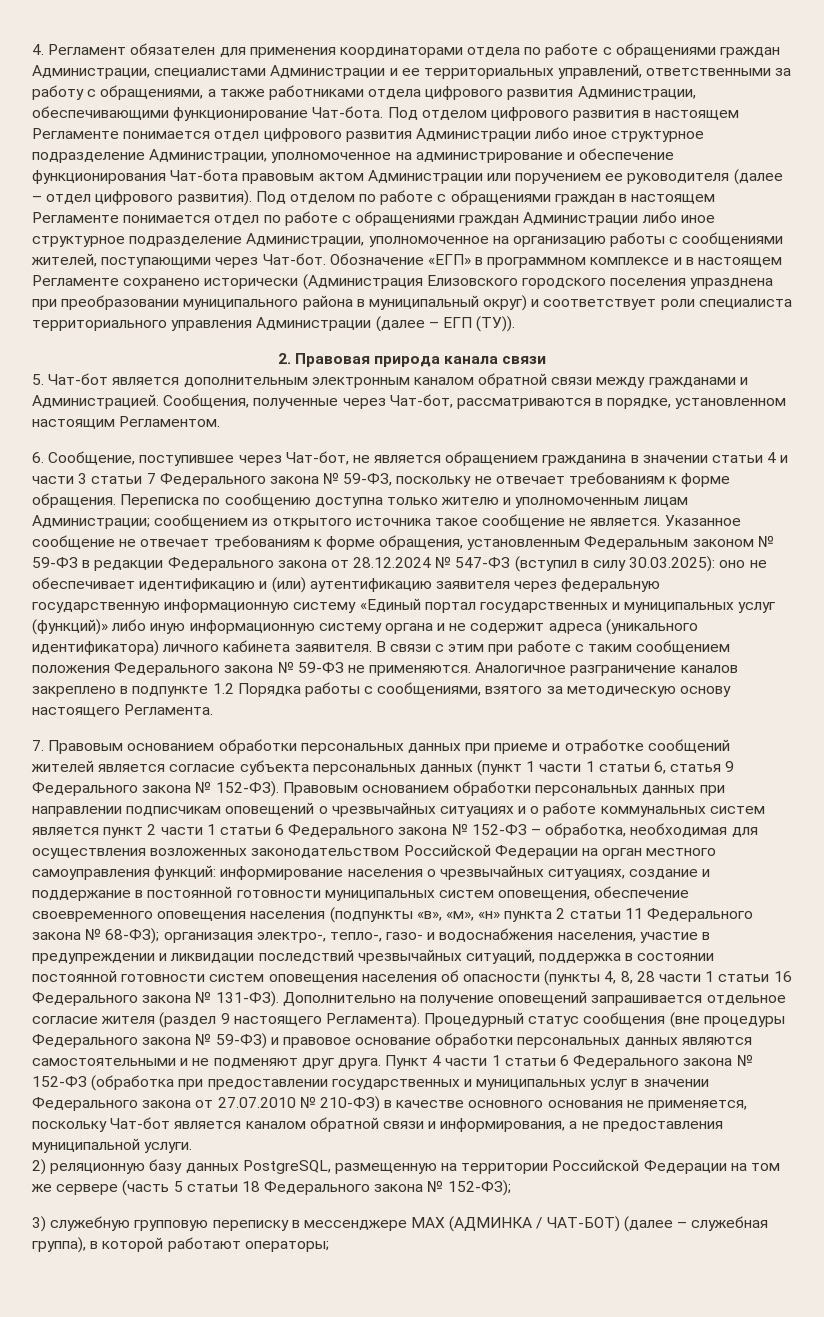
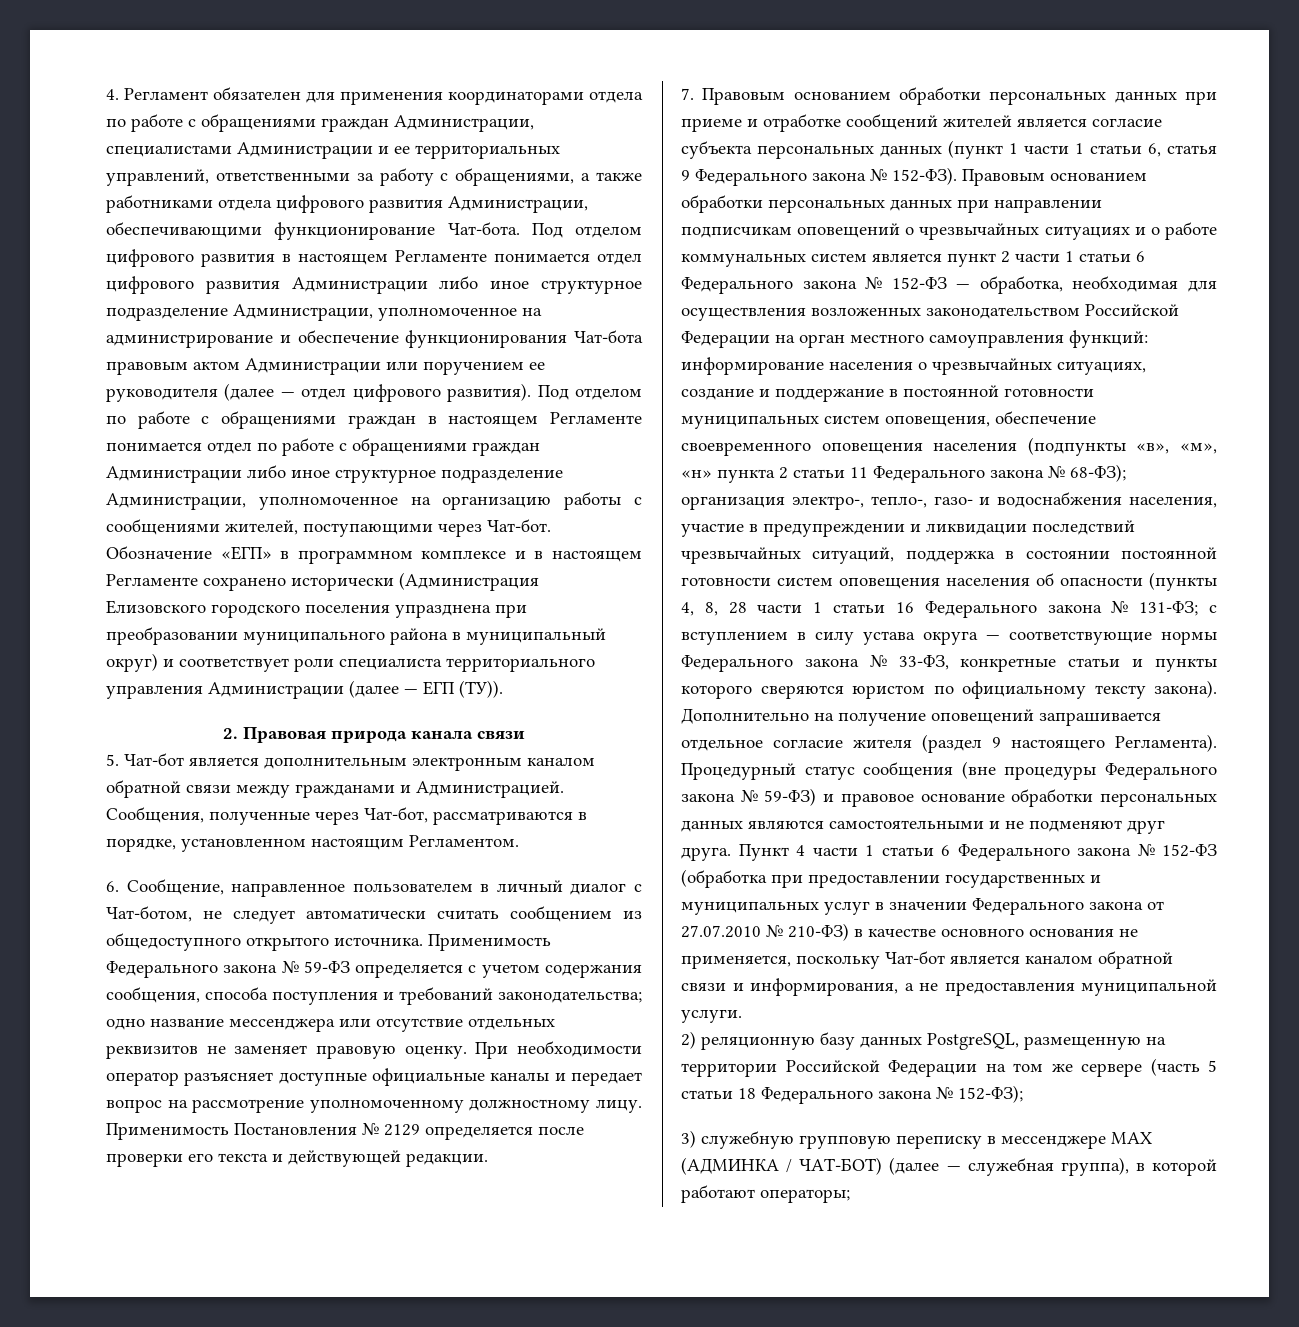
- Под отделом цифрового развития в настоящем Регламенте понимается отдел цифрового развития Администрации либо иное структурное подразделение Администрации, уполномоченное на администрирование и обеспечение функционирования Чат-бота правовым актом Администрации или поручением ее руководителя (далее – отдел цифрового развития).
+ Под отделом цифрового развития в настоящем Регламенте понимается отдел цифрового развития Администрации либо иное структурное подразделение Администрации, уполномоченное на администрирование и обеспечение функционирования Чат-бота правовым актом Администрации или поручением ее руководителя (далее — отдел цифрового развития).
- Обозначение «ЕГП» в программном комплексе и в настоящем Регламенте сохранено исторически (Администрация Елизовского городского поселения упразднена при преобразовании муниципального района в муниципальный округ) и соответствует роли специалиста территориального управления Администрации (далее – ЕГП (ТУ)).
+ Обозначение «ЕГП» в программном комплексе и в настоящем Регламенте сохранено исторически (Администрация Елизовского городского поселения упразднена при преобразовании муниципального района в муниципальный округ) и соответствует роли специалиста территориального управления Администрации (далее — ЕГП (ТУ)).
- 6. Сообщение, поступившее через Чат-бот, не является обращением гражданина в значении статьи 4 и части 3 статьи 7 Федерального закона № 59-ФЗ, поскольку не отвечает требованиям к форме обращения. Переписка по сообщению доступна только жителю и уполномоченным лицам Администрации; сообщением из открытого источника такое сообщение не является. Указанное сообщение не отвечает требованиям к форме обращения, установленным Федеральным законом № 59-ФЗ в редакции Федерального закона от 28.12.2024 № 547-ФЗ (вступил в силу 30.03.2025): оно не обеспечивает идентификацию и (или) аутентификацию заявителя через федеральную государственную информационную систему «Единый портал государственных и муниципальных услуг (функций)» либо иную информационную систему органа и не содержит адреса (уникального идентификатора) личного кабинета заявителя. В связи с этим при работе с таким сообщением положения Федерального закона № 59-ФЗ не применяются. Аналогичное разграничение каналов закреплено в подпункте 1.2 Порядка работы с сообщениями, взятого за методическую основу настоящего Регламента.
+ 6. Сообщение, направленное пользователем в личный диалог с Чат-ботом, не следует автоматически считать сообщением из общедоступного открытого источника. Применимость Федерального закона № 59-ФЗ определяется с учетом содержания сообщения, способа поступления и требований законодательства; одно название мессенджера или отсутствие отдельных реквизитов не заменяет правовую оценку. При необходимости оператор разъясняет доступные официальные каналы и передает вопрос на рассмотрение уполномоченному должностному лицу. Применимость Постановления № 2129 определяется после проверки его текста и действующей редакции.
- Правовым основанием обработки персональных данных при направлении подписчикам оповещений о чрезвычайных ситуациях и о работе коммунальных систем является пункт 2 части 1 статьи 6 Федерального закона № 152-ФЗ – обработка, необходимая для осуществления возложенных законодательством Российской Федерации на орган местного самоуправления функций:
+ Правовым основанием обработки персональных данных при направлении подписчикам оповещений о чрезвычайных ситуациях и о работе коммунальных систем является пункт 2 части 1 статьи 6 Федерального закона № 152-ФЗ — обработка, необходимая для осуществления возложенных законодательством Российской Федерации на орган местного самоуправления функций:
- организация электро-, тепло-, газо- и водоснабжения населения, участие в предупреждении и ликвидации последствий чрезвычайных ситуаций, поддержка в состоянии постоянной готовности систем оповещения населения об опасности (пункты 4, 8, 28 части 1 статьи 16 Федерального закона № 131-ФЗ).
+ организация электро-, тепло-, газо- и водоснабжения населения, участие в предупреждении и ликвидации последствий чрезвычайных ситуаций, поддержка в состоянии постоянной готовности систем оповещения населения об опасности (пункты 4, 8, 28 части 1 статьи 16 Федерального закона № 131-ФЗ; с вступлением в силу устава округа — соответствующие нормы Федерального закона № 33-ФЗ, конкретные статьи и пункты которого сверяются юристом по официальному тексту закона).
- 3) служебную групповую переписку в мессенджере MAX (АДМИНКА / ЧАТ-БОТ) (далее – служебная группа), в которой работают операторы;
+ 3) служебную групповую переписку в мессенджере MAX (АДМИНКА / ЧАТ-БОТ) (далее — служебная группа), в которой работают операторы;

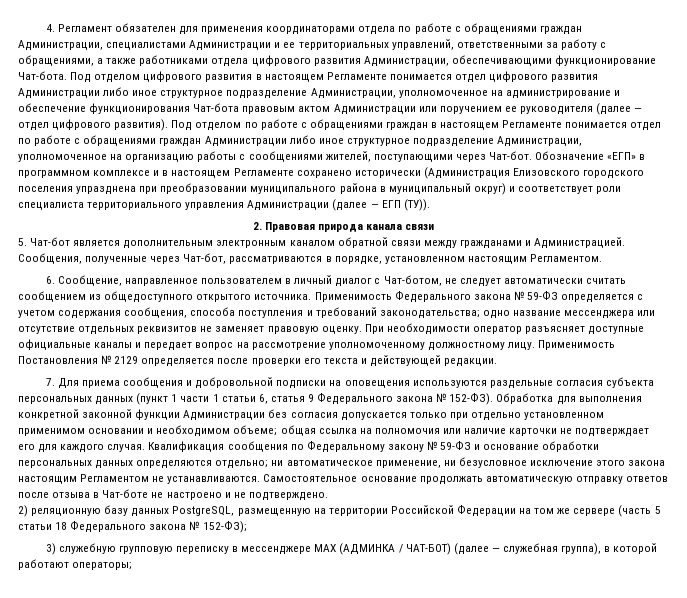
- 7. Правовым основанием обработки персональных данных при приеме и отработке сообщений жителей является согласие субъекта персональных данных (пункт 1 части 1 статьи 6, статья 9 Федерального закона № 152-ФЗ).
+ 7. Для приема сообщения и добровольной подписки на оповещения используются раздельные согласия субъекта персональных данных (пункт 1 части 1 статьи 6, статья 9 Федерального закона № 152-ФЗ).
- Правовым основанием обработки персональных данных при направлении подписчикам оповещений о чрезвычайных ситуациях и о работе коммунальных систем является пункт 2 части 1 статьи 6 Федерального закона № 152-ФЗ — обработка, необходимая для осуществления возложенных законодательством Российской Федерации на орган местного самоуправления функций: информирование населения о чрезвычайных ситуациях, создание и поддержание в постоянной готовности муниципальных систем оповещения, обеспечение своевременного оповещения населения (подпункты «в», «м», «н» пункта 2 статьи 11 Федерального закона № 68-ФЗ); организация электро-, тепло-, газо- и водоснабжения населения, участие в предупреждении и ликвидации последствий чрезвычайных ситуаций, поддержка в состоянии постоянной готовности систем оповещения населения об опасности (пункты 4, 8, 28 части 1 статьи 16 Федерального закона № 131-ФЗ; с вступлением в силу устава округа — соответствующие нормы Федерального закона № 33-ФЗ, конкретные статьи и пункты которого сверяются юристом по официальному тексту закона). Дополнительно на получение оповещений запрашивается отдельное согласие жителя (раздел 9 настоящего Регламента). Процедурный статус сообщения (вне процедуры Федерального закона № 59-ФЗ) и правовое основание обработки персональных данных являются самостоятельными и не подменяют друг друга. Пункт 4 части 1 статьи 6 Федерального закона № 152-ФЗ (обработка при предоставлении государственных и муниципальных услуг в значении Федерального закона от 27.07.2010 № 210-ФЗ) в качестве основного основания не применяется, поскольку Чат-бот является каналом обратной связи и информирования, а не предоставления муниципальной услуги.
+ Обработка для выполнения конкретной законной функции Администрации без согласия допускается только при отдельно установленном применимом основании и необходимом объеме; общая ссылка на полномочия или наличие карточки не подтверждает его для каждого случая. Квалификация сообщения по Федеральному закону № 59-ФЗ и основание обработки персональных данных определяются отдельно; ни автоматическое применение, ни безусловное исключение этого закона настоящим Регламентом не устанавливаются. Самостоятельное основание продолжать автоматическую отправку ответов после отзыва в Чат-боте не настроено и не подтверждено.

